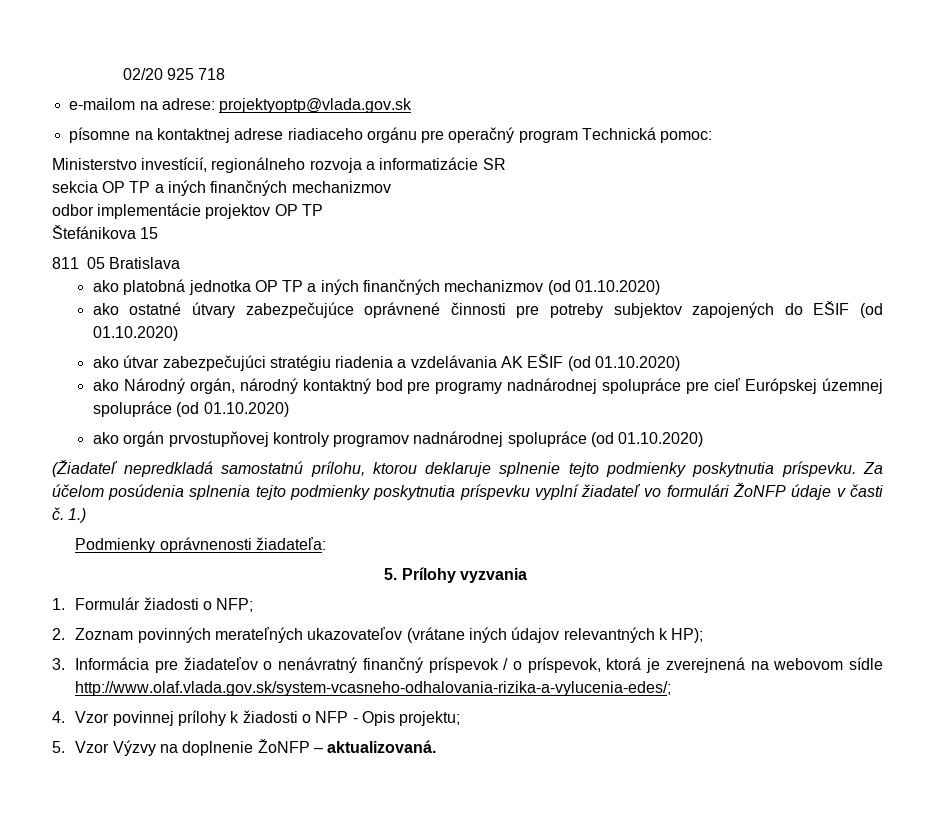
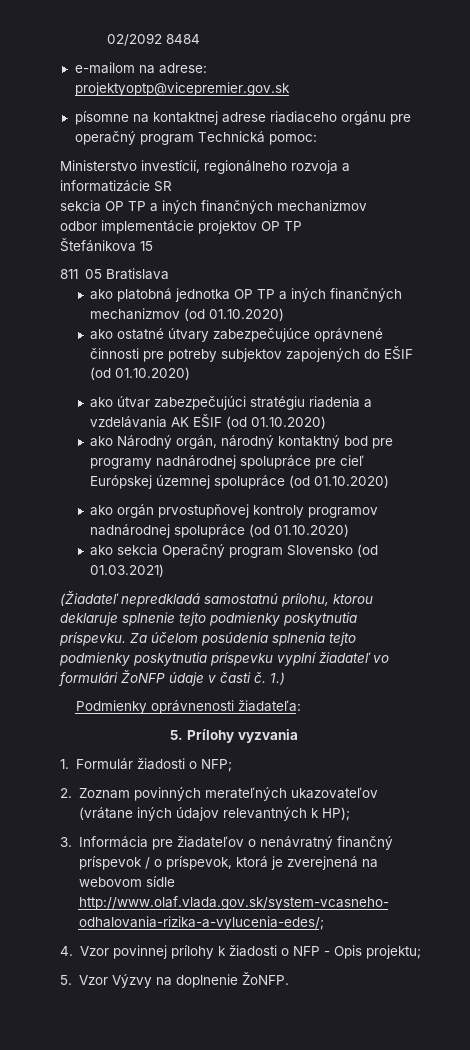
- 02/20 925 718
+ 02/2092 8484
- e-mailom na adrese: projektyoptp@vlada.gov.sk
+ e-mailom na adrese: projektyoptp@vicepremier.gov.sk
+ ako sekcia Operačný program Slovensko (od 01.03.2021)
- 5. Vzor Výzvy na doplnenie ŽoNFP – aktualizovaná.
+ 5. Vzor Výzvy na doplnenie ŽoNFP.

